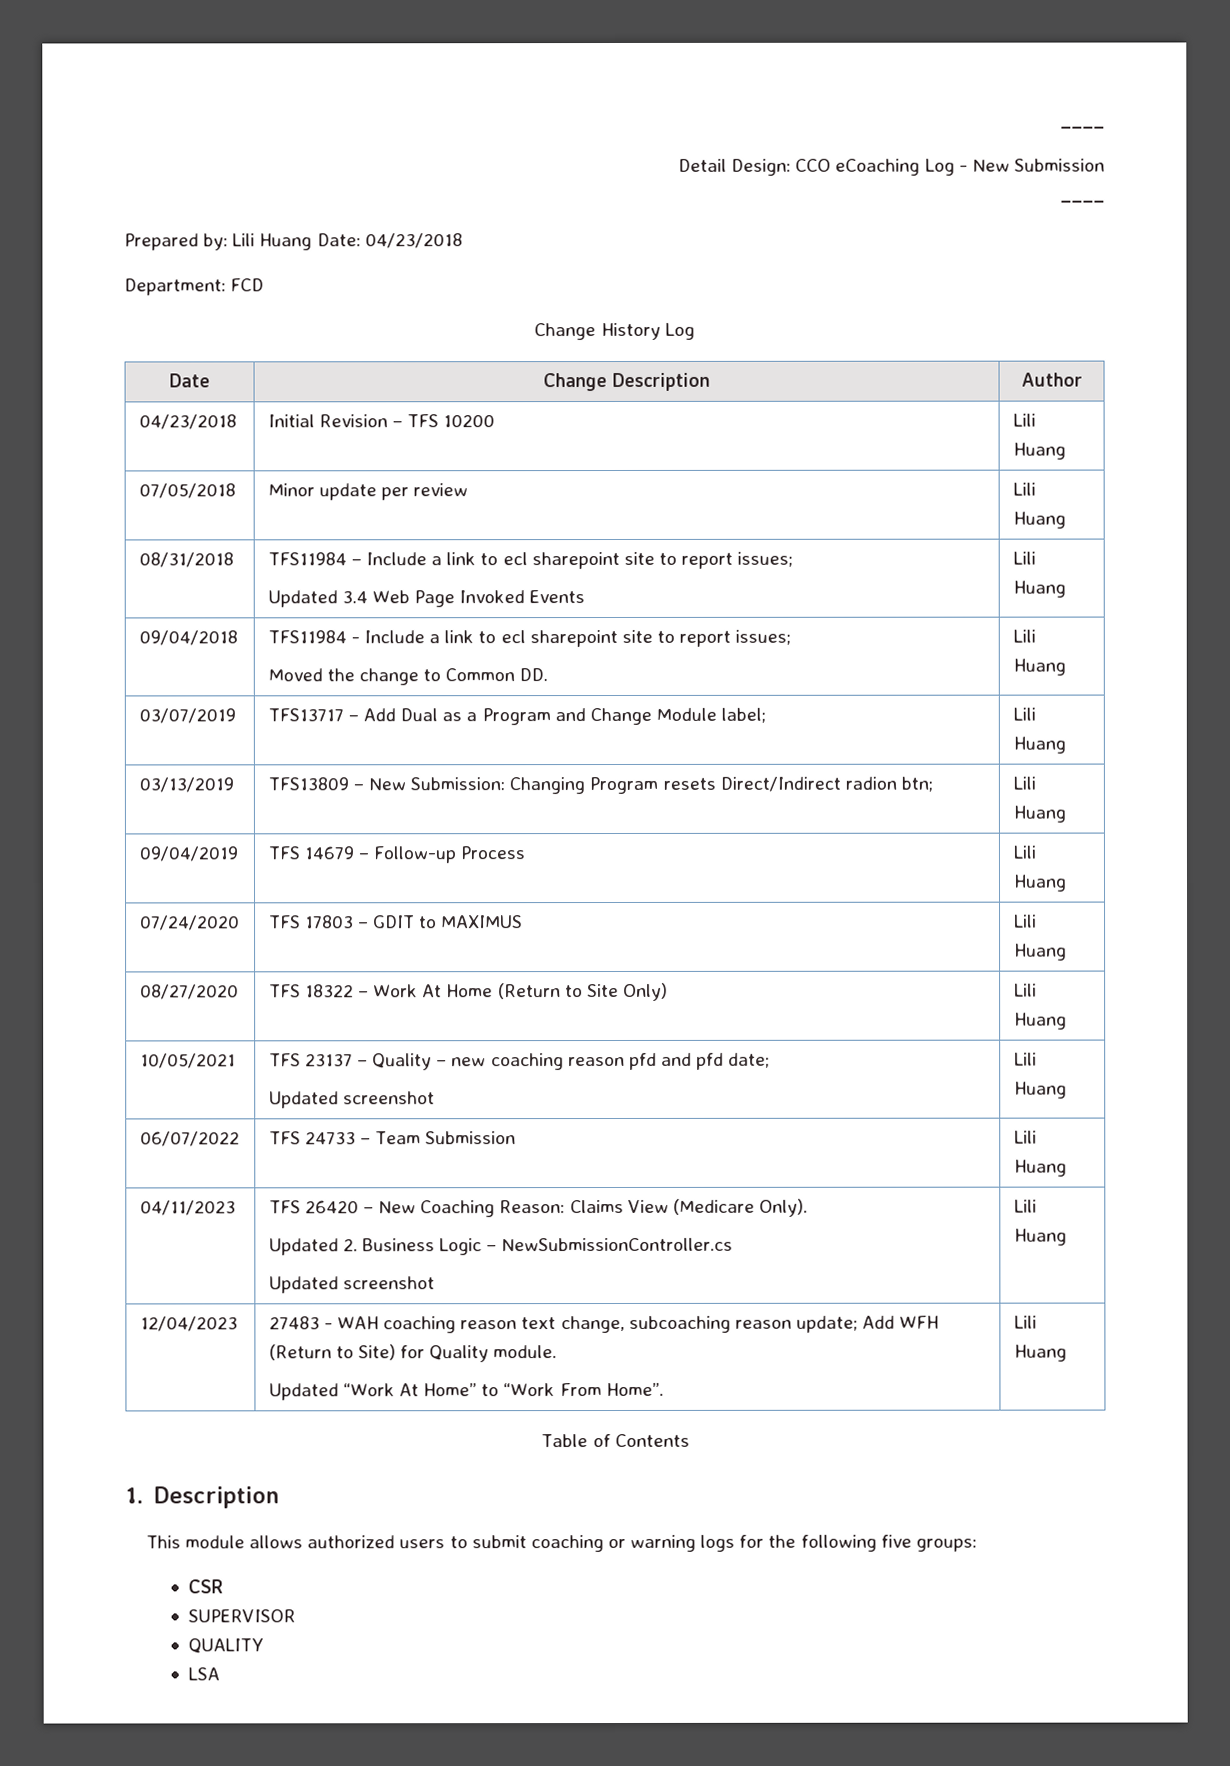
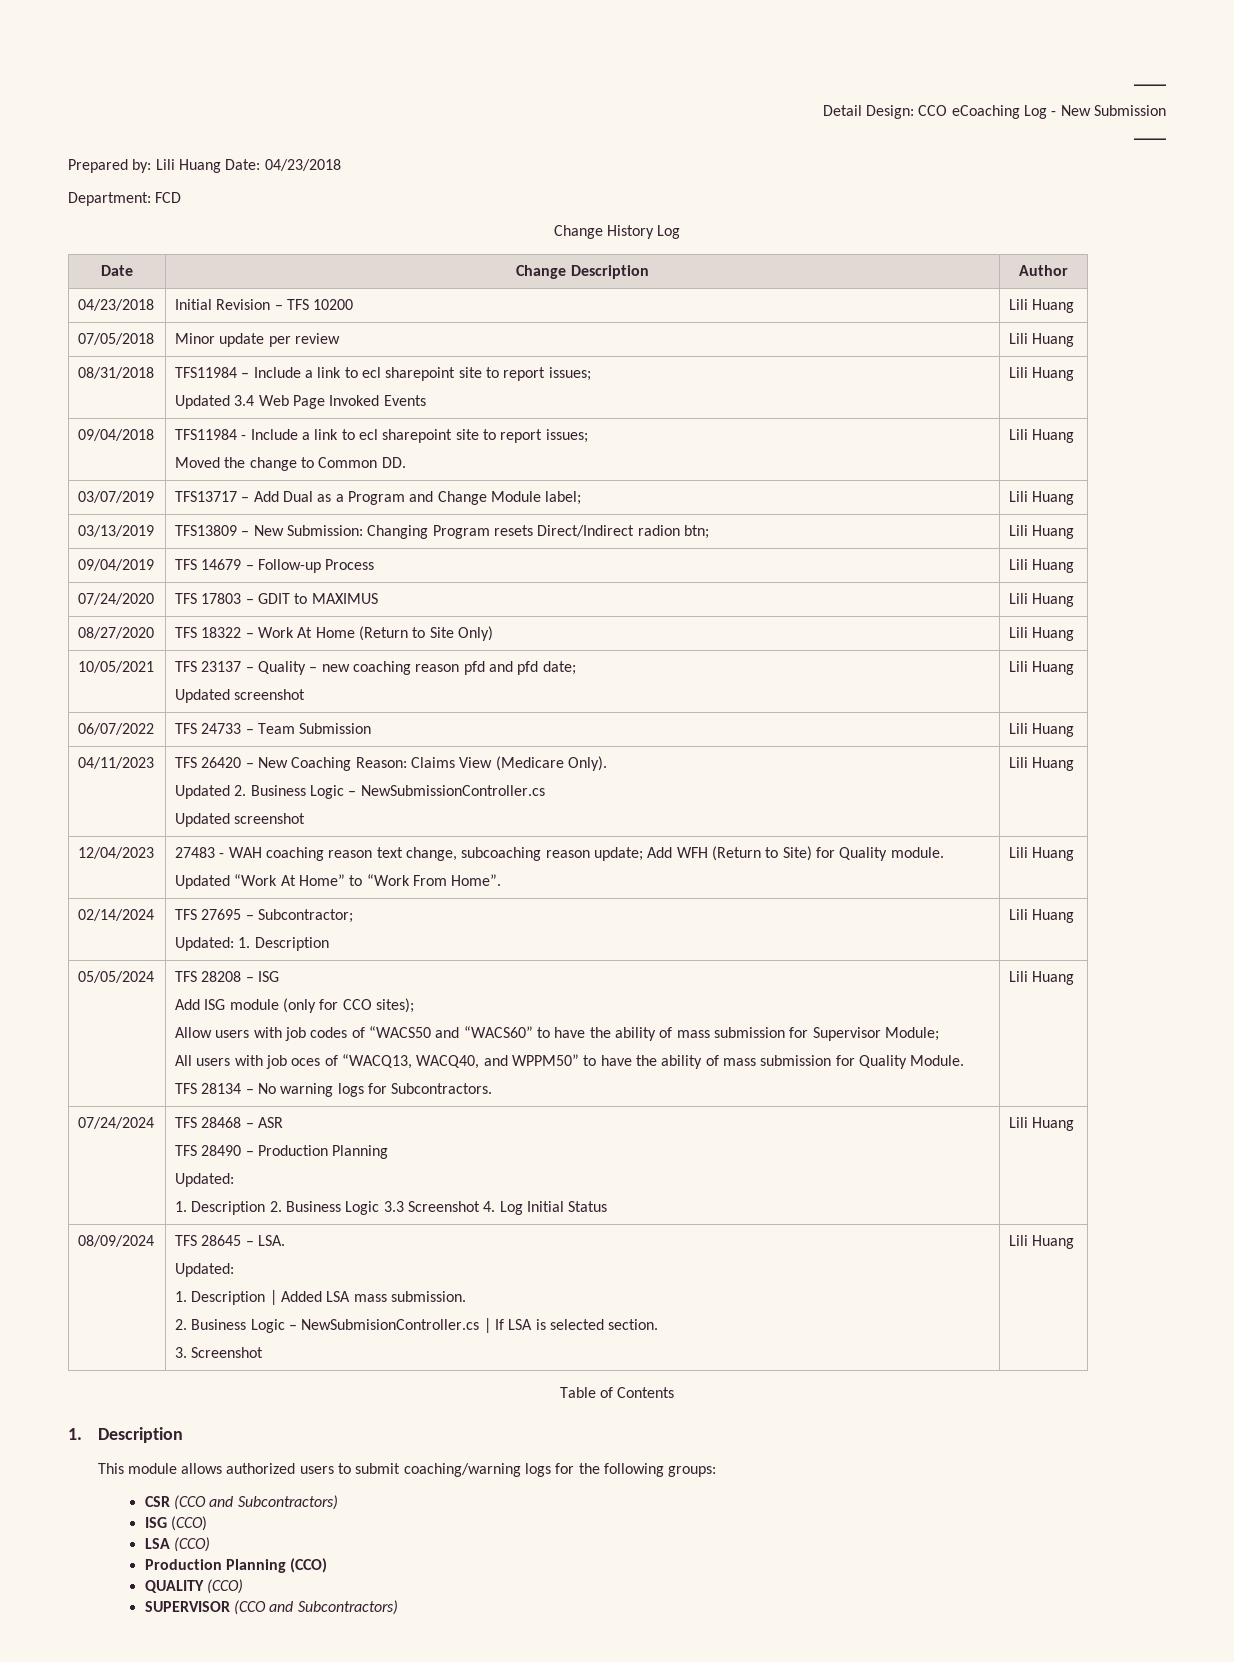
+ 02/14/2024 | TFS 27695 – Subcontractor;
+ Updated: 1. Description | Lili Huang
+ 05/05/2024 | TFS 28208 – ISG
+ Add ISG module (only for CCO sites);
+ Allow users with job codes of “WACS50 and “WACS60” to have the ability of mass submission for Supervisor Module;
+ All users with job oces of “WACQ13, WACQ40, and WPPM50” to have the ability of mass submission for Quality Module.
+ TFS 28134 – No warning logs for Subcontractors. | Lili Huang
+ 07/24/2024 | TFS 28468 – ASR
+ TFS 28490 – Production Planning
+ Updated:
+ 1. Description 2. Business Logic 3.3 Screenshot 4. Log Initial Status | Lili Huang
+ 08/09/2024 | TFS 28645 – LSA.
+ Updated:
+ 1. Description | Added LSA mass submission.
+ 2. Business Logic – NewSubmisionController.cs | If LSA is selected section.
+ 3. Screenshot | Lili Huang
- This module allows authorized users to submit coaching or warning logs for the following five groups:
+ This module allows authorized users to submit coaching/warning logs for the following groups:
- CSR
- SUPERVISOR
- QUALITY
- LSA
+ CSR (CCO and Subcontractors)
+ ISG (CCO)
+ LSA (CCO)
+ Production Planning (CCO)
+ QUALITY (CCO)
+ SUPERVISOR (CCO and Subcontractors)

